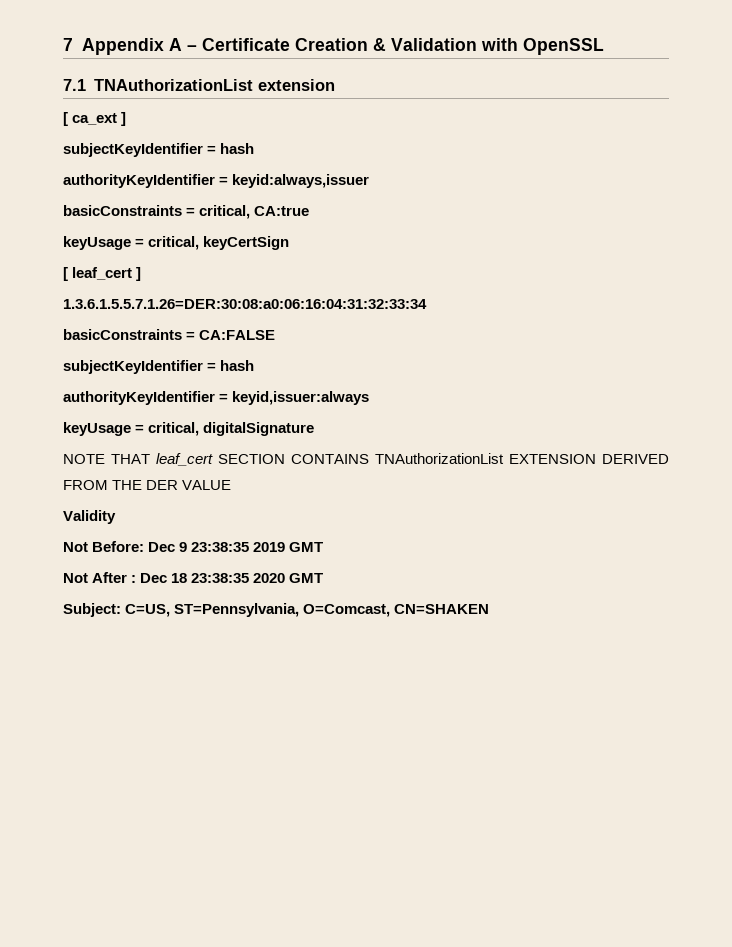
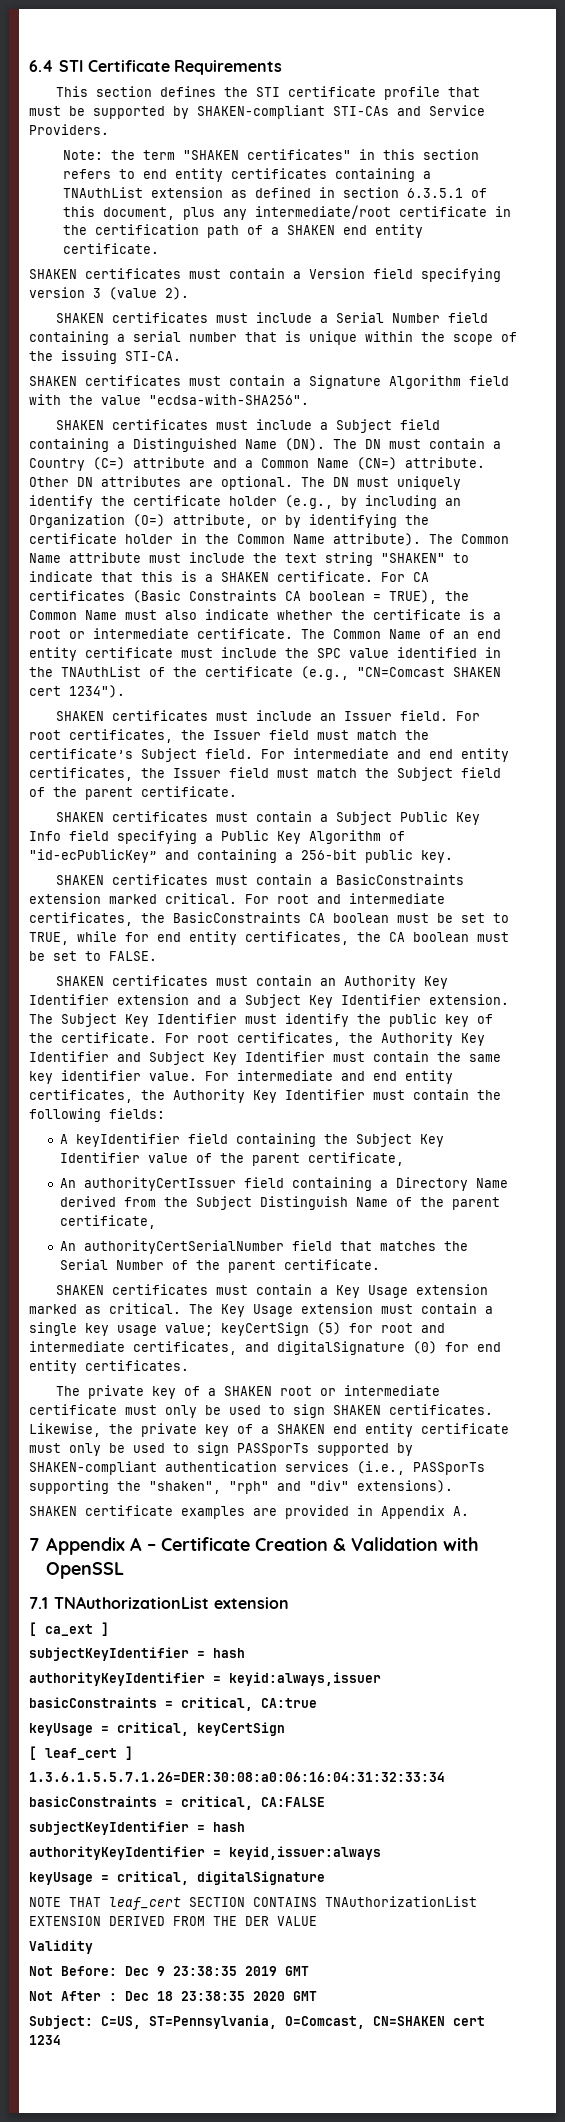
+ 6.4 STI Certificate Requirements
+ This section defines the STI certificate profile that must be supported by SHAKEN-compliant STI-CAs and Service Providers.
+ Note: the term "SHAKEN certificates" in this section refers to end entity certificates containing a TNAuthList extension as defined in section 6.3.5.1 of this document, plus any intermediate/root certificate in the certification path of a SHAKEN end entity certificate.
+ SHAKEN certificates must contain a Version field specifying version 3 (value 2).
+ SHAKEN certificates must include a Serial Number field containing a serial number that is unique within the scope of the issuing STI-CA.
+ SHAKEN certificates must contain a Signature Algorithm field with the value "ecdsa-with-SHA256".
+ SHAKEN certificates must include a Subject field containing a Distinguished Name (DN). The DN must contain a Country (C=) attribute and a Common Name (CN=) attribute. Other DN attributes are optional. The DN must uniquely identify the certificate holder (e.g., by including an Organization (O=) attribute, or by identifying the certificate holder in the Common Name attribute). The Common Name attribute must include the text string "SHAKEN" to indicate that this is a SHAKEN certificate. For CA certificates (Basic Constraints CA boolean = TRUE), the Common Name must also indicate whether the certificate is a root or intermediate certificate. The Common Name of an end entity certificate must include the SPC value identified in the TNAuthList of the certificate (e.g., "CN=Comcast SHAKEN cert 1234").
+ SHAKEN certificates must include an Issuer field. For root certificates, the Issuer field must match the certificate’s Subject field. For intermediate and end entity certificates, the Issuer field must match the Subject field of the parent certificate.
+ SHAKEN certificates must contain a Subject Public Key Info field specifying a Public Key Algorithm of "id-ecPublicKey” and containing a 256-bit public key.
+ SHAKEN certificates must contain a BasicConstraints extension marked critical. For root and intermediate certificates, the BasicConstraints CA boolean must be set to TRUE, while for end entity certificates, the CA boolean must be set to FALSE.
+ SHAKEN certificates must contain an Authority Key Identifier extension and a Subject Key Identifier extension. The Subject Key Identifier must identify the public key of the certificate. For root certificates, the Authority Key Identifier and Subject Key Identifier must contain the same key identifier value. For intermediate and end entity certificates, the Authority Key Identifier must contain the following fields:
+ A keyIdentifier field containing the Subject Key Identifier value of the parent certificate,
+ An authorityCertIssuer field containing a Directory Name derived from the Subject Distinguish Name of the parent certificate,
+ An authorityCertSerialNumber field that matches the Serial Number of the parent certificate.
+ SHAKEN certificates must contain a Key Usage extension marked as critical. The Key Usage extension must contain a single key usage value; keyCertSign (5) for root and intermediate certificates, and digitalSignature (0) for end entity certificates.
+ The private key of a SHAKEN root or intermediate certificate must only be used to sign SHAKEN certificates. Likewise, the private key of a SHAKEN end entity certificate must only be used to sign PASSporTs supported by SHAKEN-compliant authentication services (i.e., PASSporTs supporting the "shaken", "rph" and "div" extensions).
+ SHAKEN certificate examples are provided in Appendix A.
- basicConstraints = CA:FALSE
+ basicConstraints = critical, CA:FALSE
- Subject: C=US, ST=Pennsylvania, O=Comcast, CN=SHAKEN
+ Subject: C=US, ST=Pennsylvania, O=Comcast, CN=SHAKEN cert 1234

